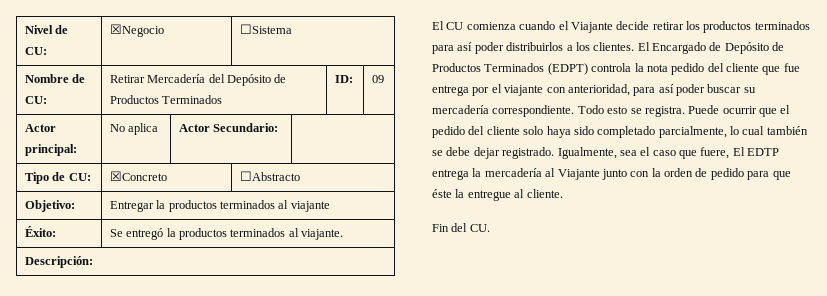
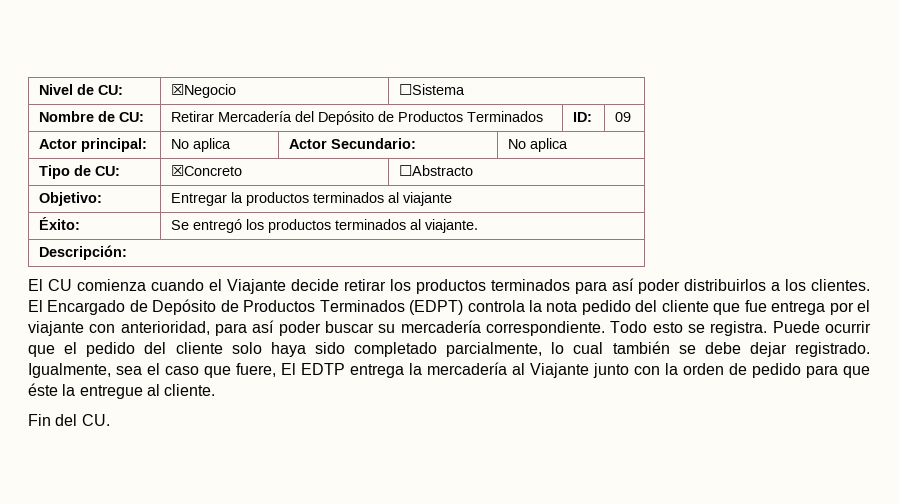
- Actor principal: | No aplica | Actor Secundario: |
+ Actor principal: | No aplica | Actor Secundario: | No aplica
- Éxito: | Se entregó la productos terminados al viajante.
+ Éxito: | Se entregó los productos terminados al viajante.

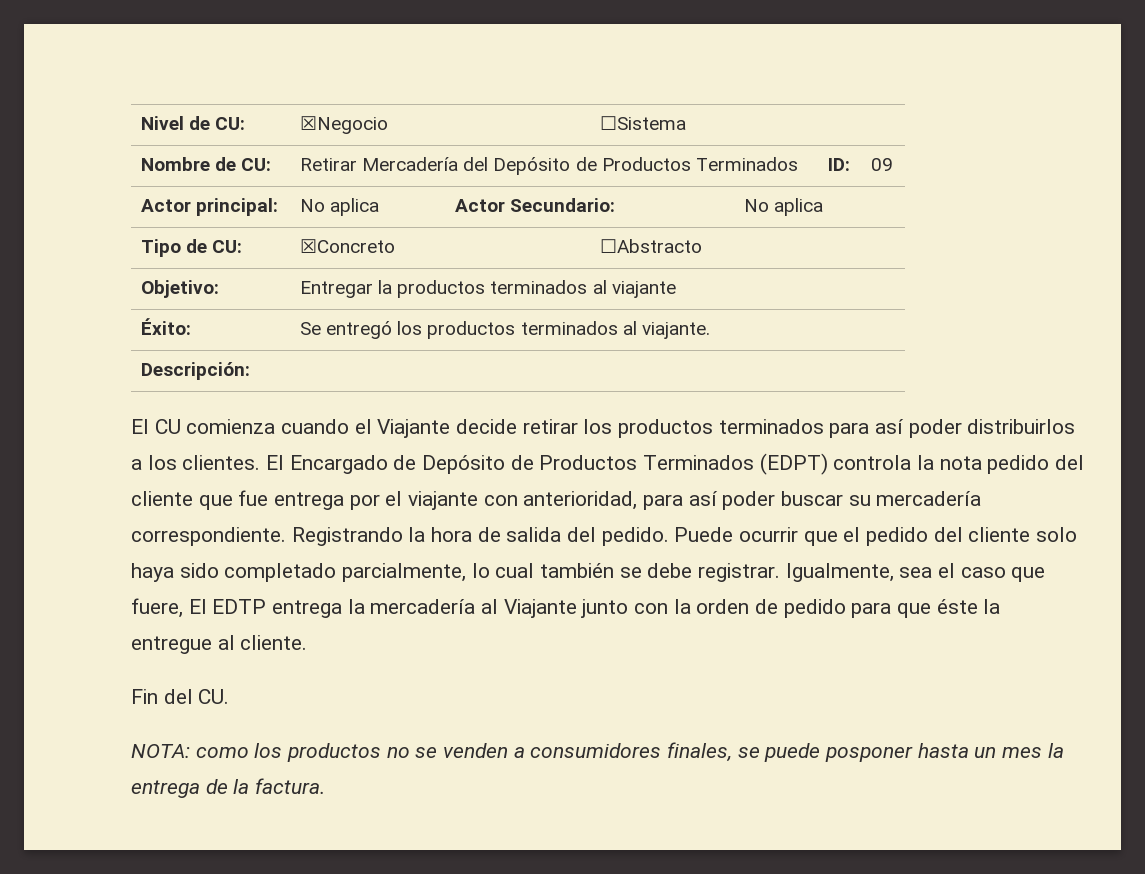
- Todo esto se registra.
+ Registrando la hora de salida del pedido.
- Puede ocurrir que el pedido del cliente solo haya sido completado parcialmente, lo cual también se debe dejar registrado.
+ Puede ocurrir que el pedido del cliente solo haya sido completado parcialmente, lo cual también se debe registrar.
+ NOTA: como los productos no se venden a consumidores finales, se puede posponer hasta un mes la entrega de la factura.

